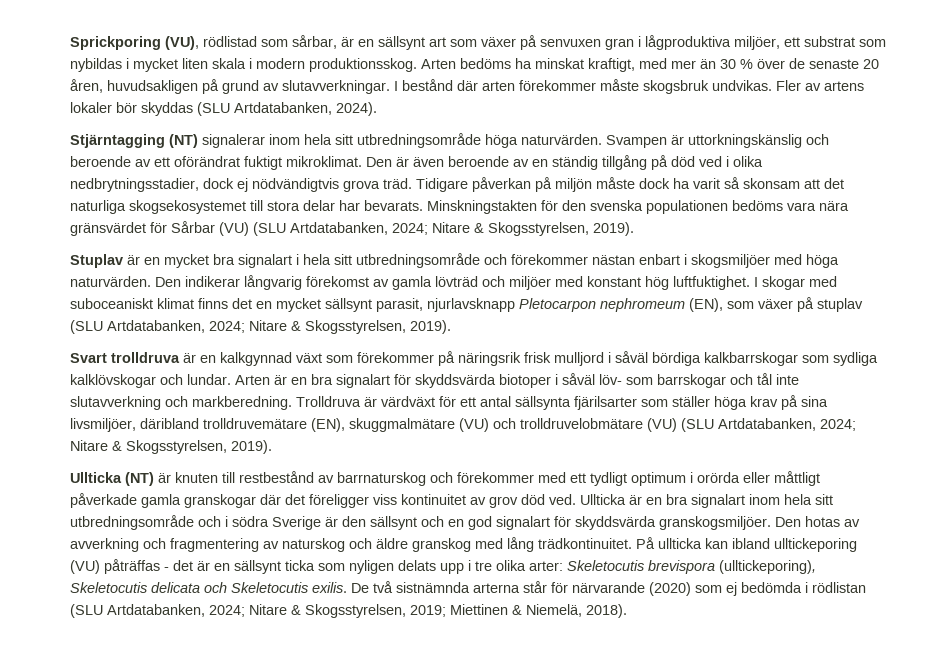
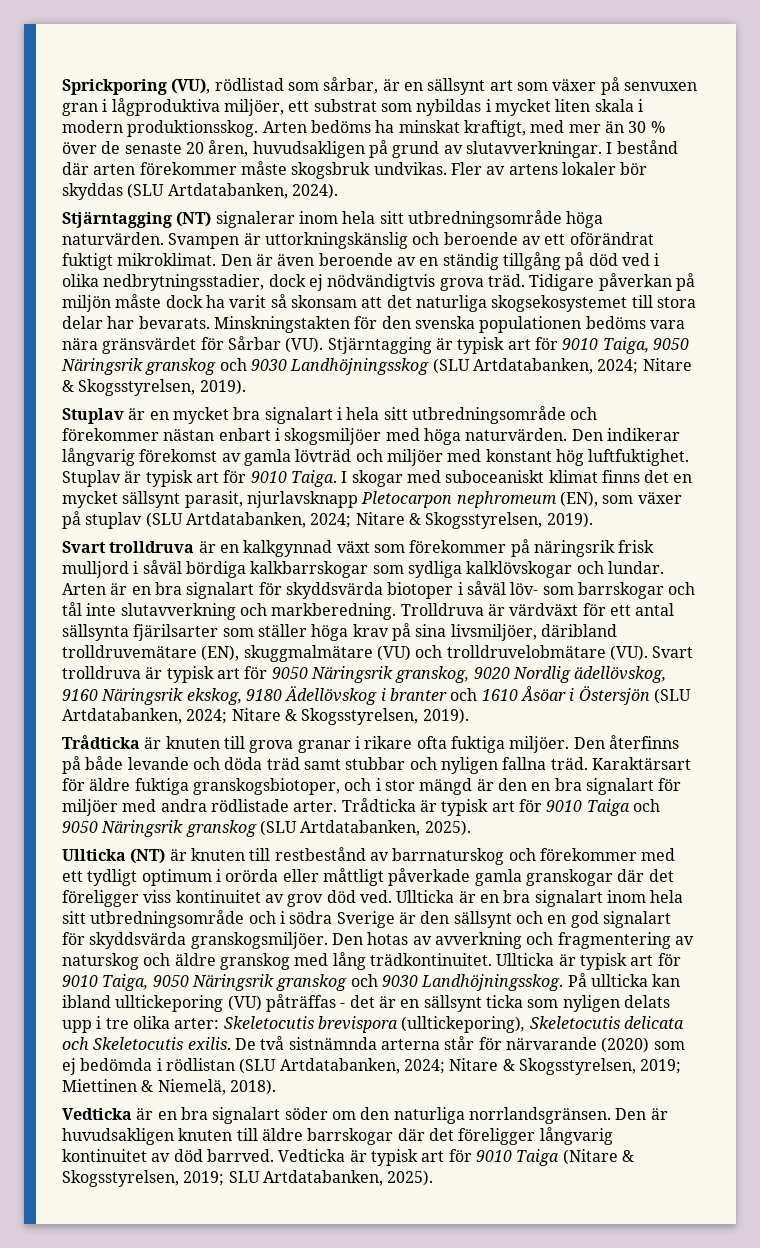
- Minskningstakten för den svenska populationen bedöms vara nära gränsvärdet för Sårbar (VU) (SLU Artdatabanken, 2024; Nitare & Skogsstyrelsen, 2019).
+ Minskningstakten för den svenska populationen bedöms vara nära gränsvärdet för Sårbar (VU). Stjärntagging är typisk art för 9010 Taiga, 9050 Näringsrik granskog och 9030 Landhöjningsskog (SLU Artdatabanken, 2024; Nitare & Skogsstyrelsen, 2019).
+ Stuplav är typisk art för 9010 Taiga.
- Trolldruva är värdväxt för ett antal sällsynta fjärilsarter som ställer höga krav på sina livsmiljöer, däribland trolldruvemätare (EN), skuggmalmätare (VU) och trolldruvelobmätare (VU) (SLU Artdatabanken, 2024; Nitare & Skogsstyrelsen, 2019).
+ Trolldruva är värdväxt för ett antal sällsynta fjärilsarter som ställer höga krav på sina livsmiljöer, däribland trolldruvemätare (EN), skuggmalmätare (VU) och trolldruvelobmätare (VU). Svart trolldruva är typisk art för 9050 Näringsrik granskog, 9020 Nordlig ädellövskog, 9160 Näringsrik ekskog, 9180 Ädellövskog i branter och 1610 Åsöar i Östersjön (SLU Artdatabanken, 2024; Nitare & Skogsstyrelsen, 2019).
+ Trådticka är knuten till grova granar i rikare ofta fuktiga miljöer. Den återfinns på både levande och döda träd samt stubbar och nyligen fallna träd. Karaktärsart för äldre fuktiga granskogsbiotoper, och i stor mängd är den en bra signalart för miljöer med andra rödlistade arter. Trådticka är typisk art för 9010 Taiga och 9050 Näringsrik granskog (SLU Artdatabanken, 2025).
+ Ullticka är typisk art för 9010 Taiga, 9050 Näringsrik granskog och 9030 Landhöjningsskog.
+ Vedticka är en bra signalart söder om den naturliga norrlandsgränsen. Den är huvudsakligen knuten till äldre barrskogar där det föreligger långvarig kontinuitet av död barrved. Vedticka är typisk art för 9010 Taiga (Nitare & Skogsstyrelsen, 2019; SLU Artdatabanken, 2025).

